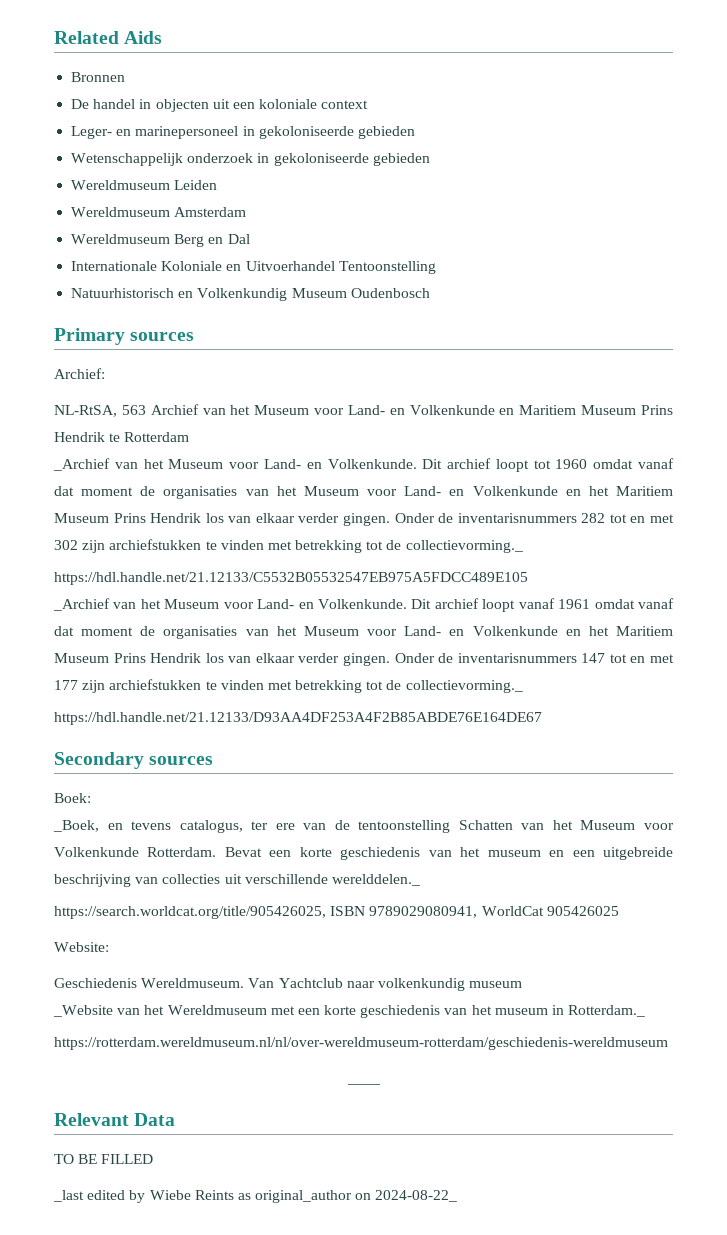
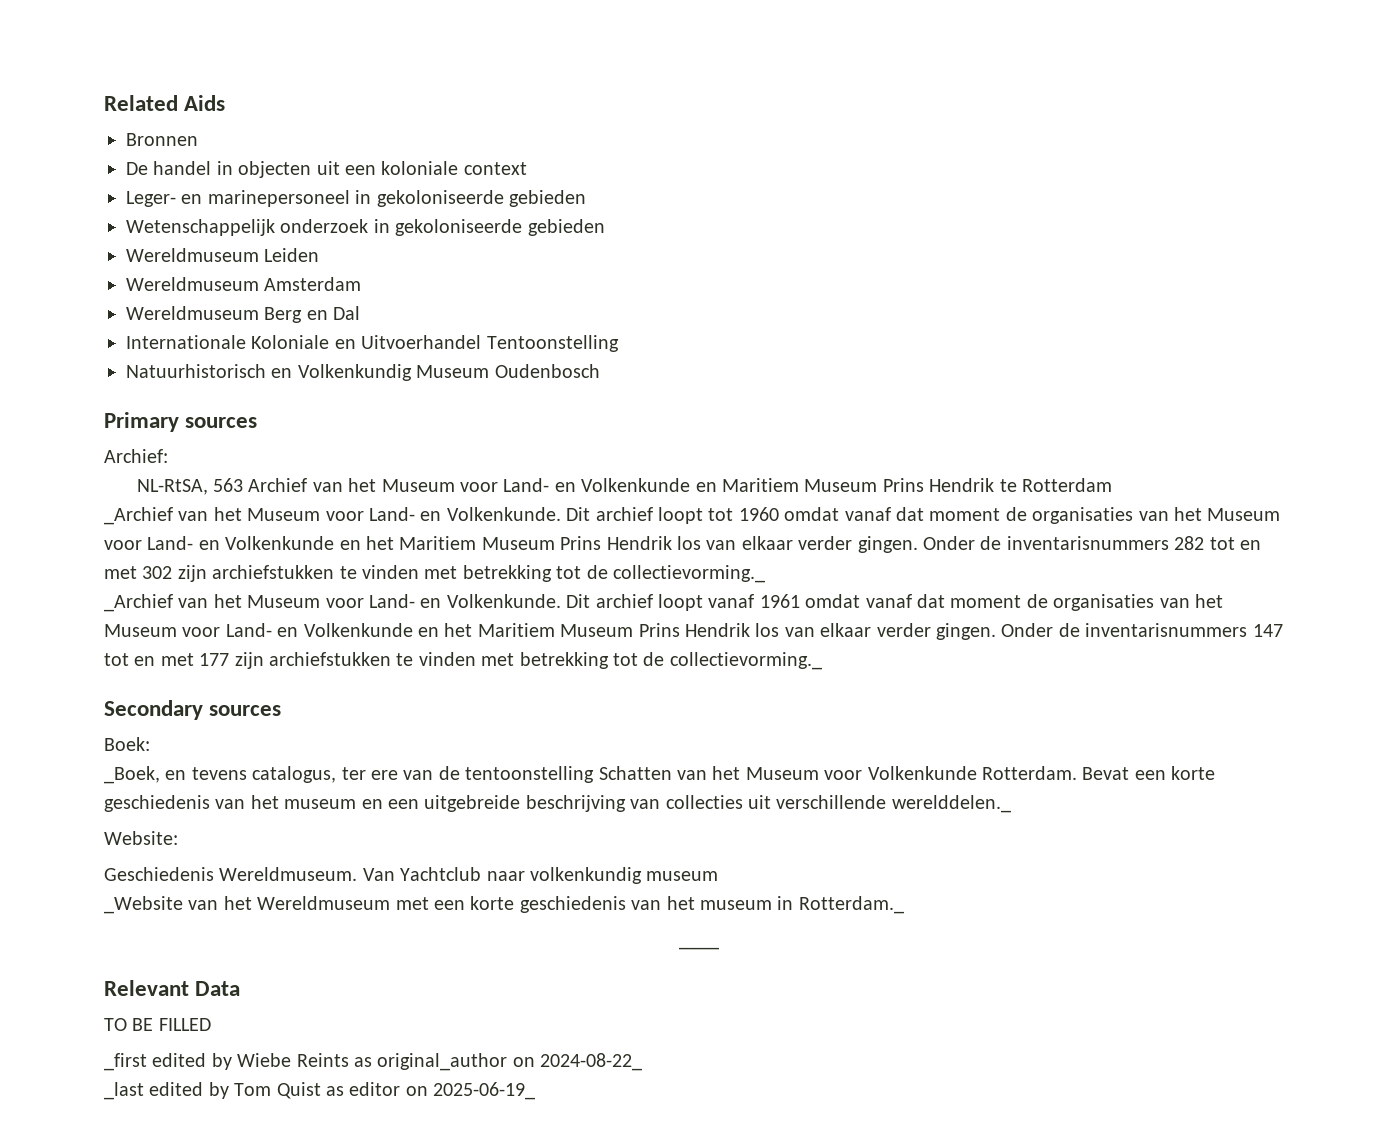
- https://hdl.handle.net/21.12133/C5532B05532547EB975A5FDCC489E105
- https://hdl.handle.net/21.12133/D93AA4DF253A4F2B85ABDE76E164DE67
- https://search.worldcat.org/title/905426025, ISBN 9789029080941, WorldCat 905426025
- https://rotterdam.wereldmuseum.nl/nl/over-wereldmuseum-rotterdam/geschiedenis-wereldmuseum
- _last edited by Wiebe Reints as original_author on 2024-08-22_
+ _first edited by Wiebe Reints as original_author on 2024-08-22_
+ _last edited by Tom Quist as editor on 2025-06-19_

